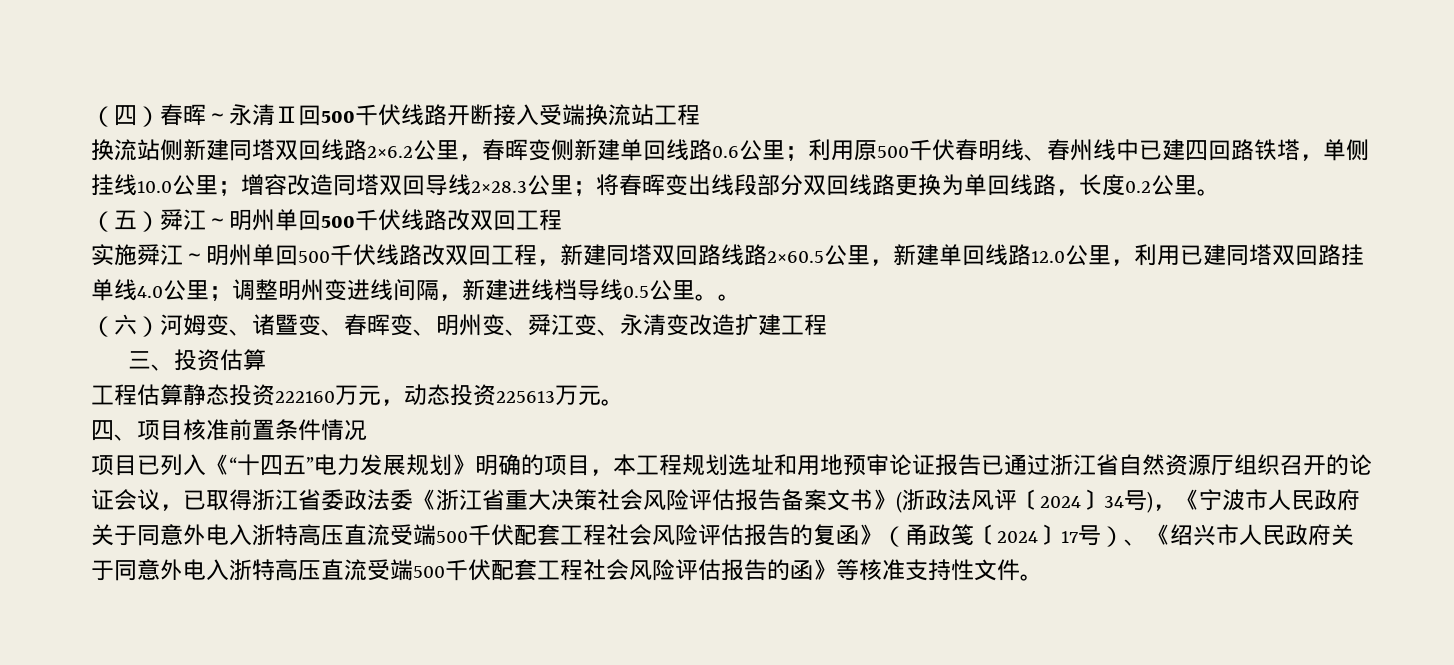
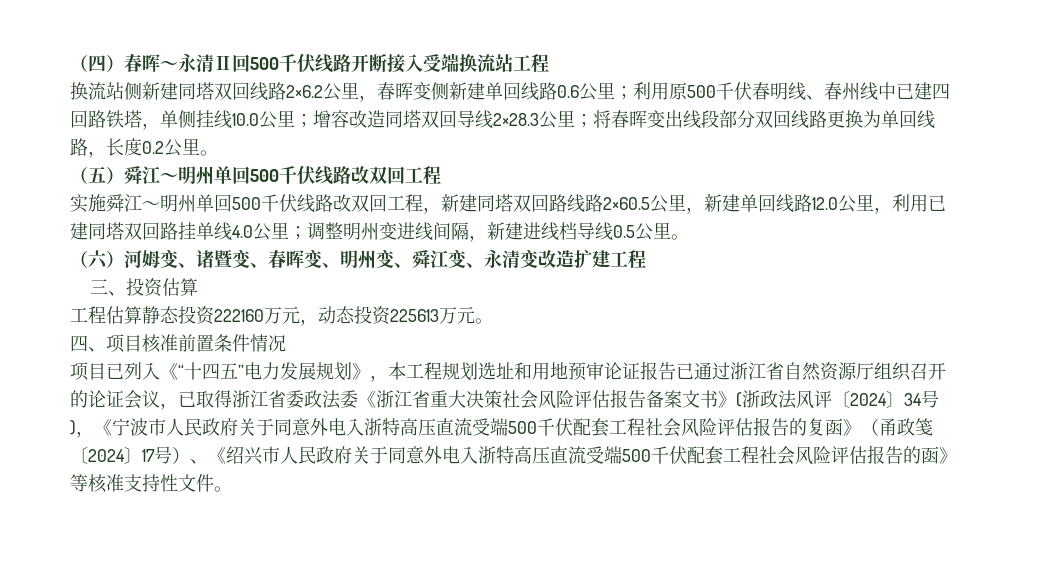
- 实施舜江～明州单回500千伏线路改双回工程，新建同塔双回路线路2×60.5公里，新建单回线路12.0公里，利用已建同塔双回路挂单线4.0公里；调整明州变进线间隔，新建进线档导线0.5公里。。
+ 实施舜江～明州单回500千伏线路改双回工程，新建同塔双回路线路2×60.5公里，新建单回线路12.0公里，利用已建同塔双回路挂单线4.0公里；调整明州变进线间隔，新建进线档导线0.5公里。
- 项目已列入《“十四五”电力发展规划》明确的项目，本工程规划选址和用地预审论证报告已通过浙江省自然资源厅组织召开的论证会议，已取得浙江省委政法委《浙江省重大决策社会风险评估报告备案文书》(浙政法风评〔2024〕34号)，《宁波市人民政府关于同意外电入浙特高压直流受端500千伏配套工程社会风险评估报告的复函》（甬政笺〔2024〕17号）、《绍兴市人民政府关于同意外电入浙特高压直流受端500千伏配套工程社会风险评估报告的函》等核准支持性文件。
+ 项目已列入《“十四五”电力发展规划》，本工程规划选址和用地预审论证报告已通过浙江省自然资源厅组织召开的论证会议，已取得浙江省委政法委《浙江省重大决策社会风险评估报告备案文书》(浙政法风评〔2024〕34号)，《宁波市人民政府关于同意外电入浙特高压直流受端500千伏配套工程社会风险评估报告的复函》（甬政笺〔2024〕17号）、《绍兴市人民政府关于同意外电入浙特高压直流受端500千伏配套工程社会风险评估报告的函》等核准支持性文件。

